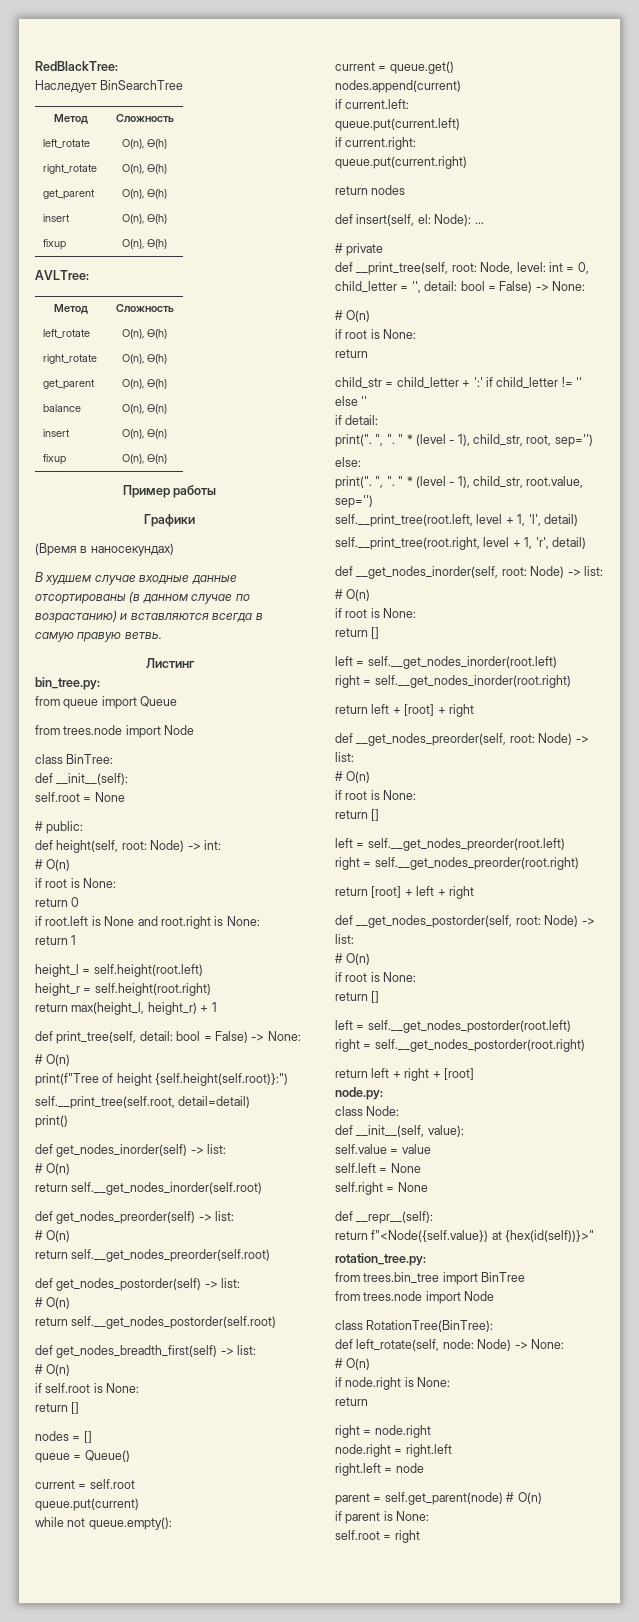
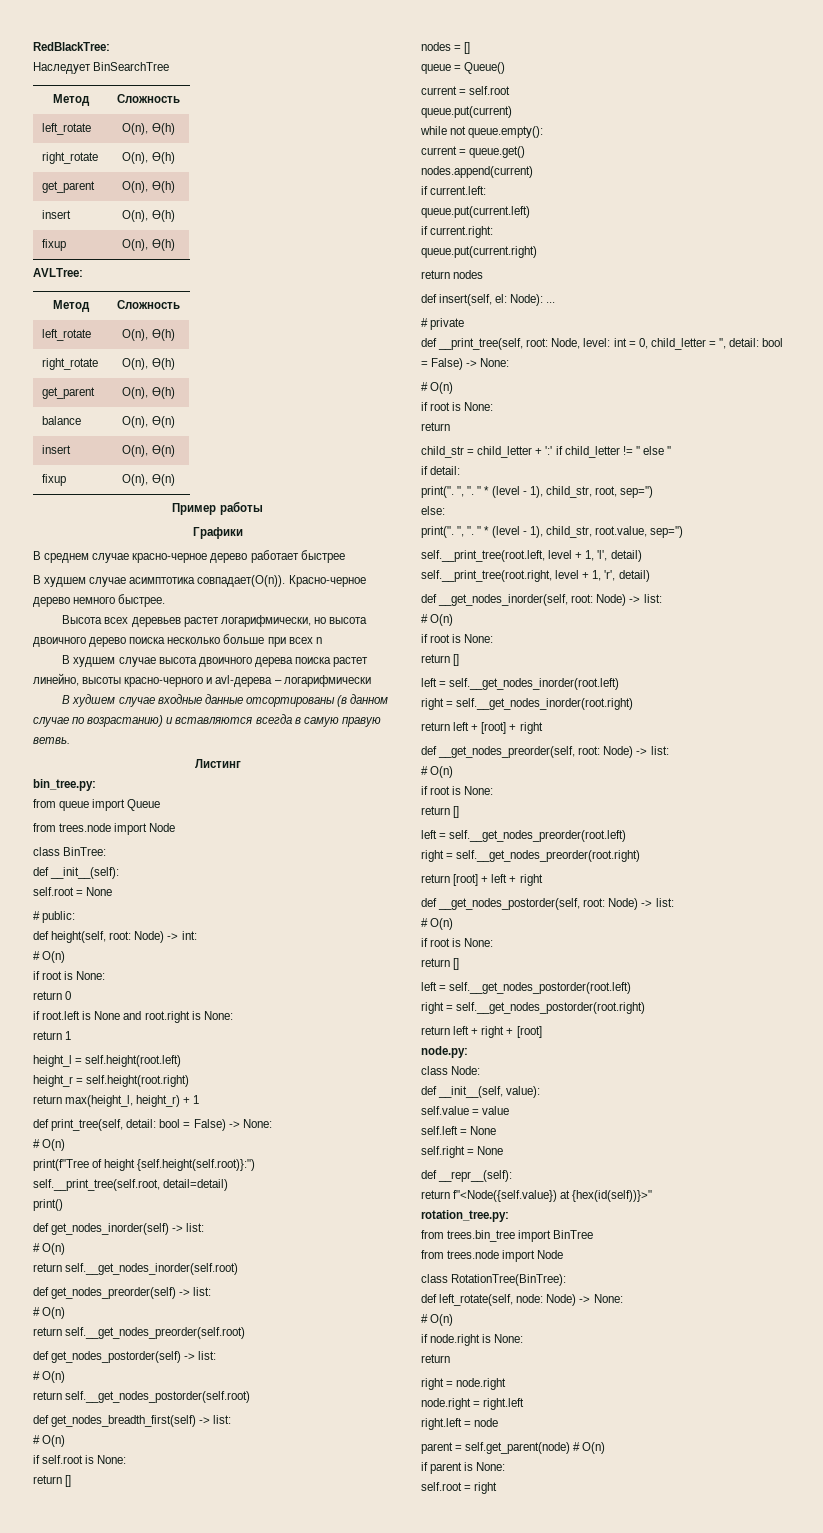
- (Время в наносекундах)
+ В среднем случае красно-черное дерево работает быстрее
+ В худшем случае асимптотика совпадает(O(n)). Красно-черное дерево немного быстрее.
+ Высота всех деревьев растет логарифмически, но высота двоичного дерево поиска несколько больше при всех n
+ В худшем случае высота двоичного дерева поиска растет линейно, высоты красно-черного и avl-дерева – логарифмически

